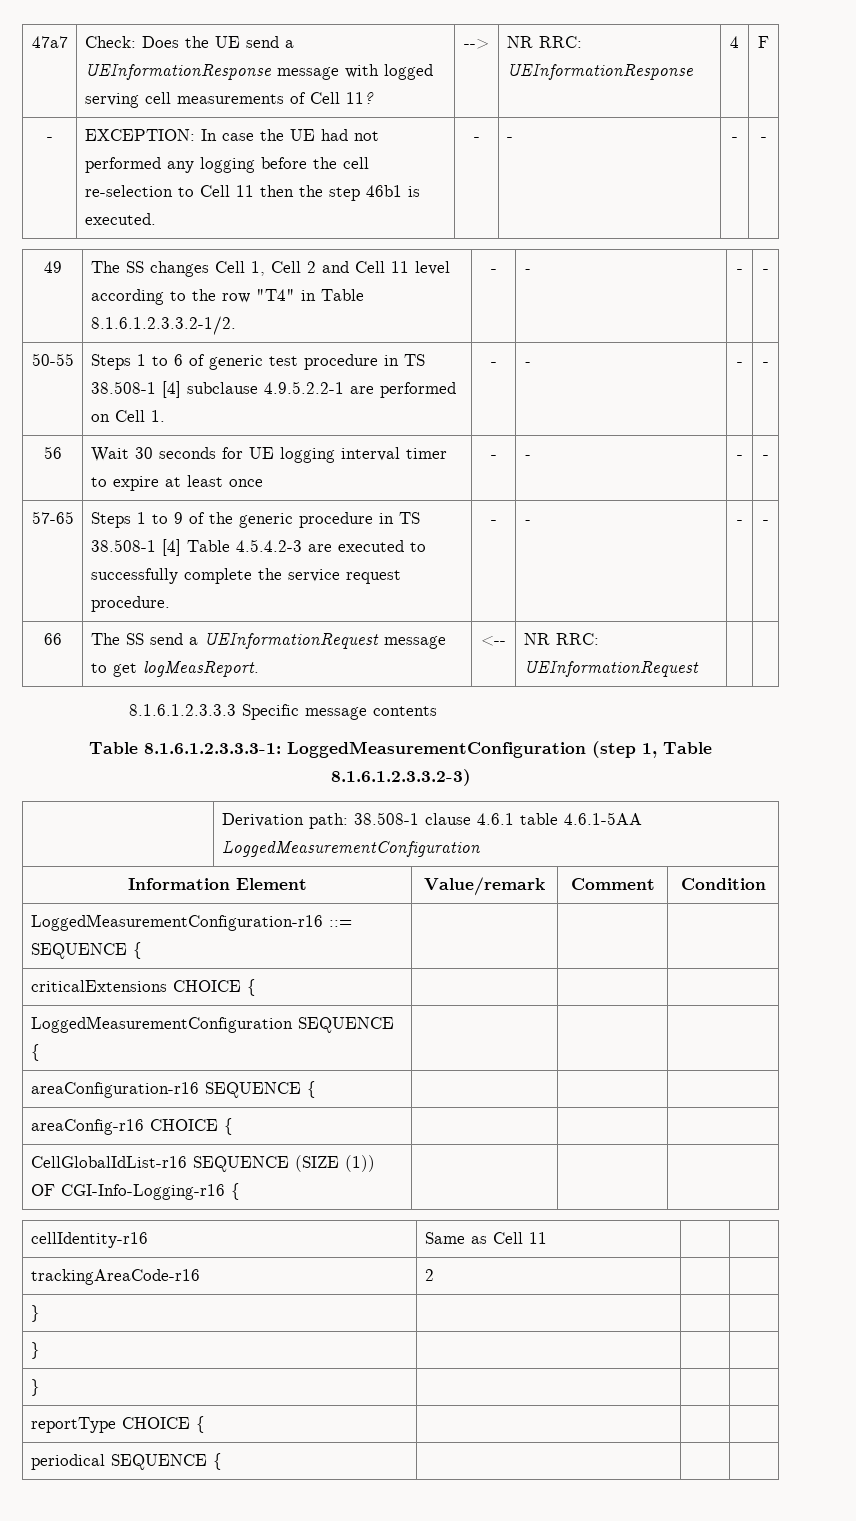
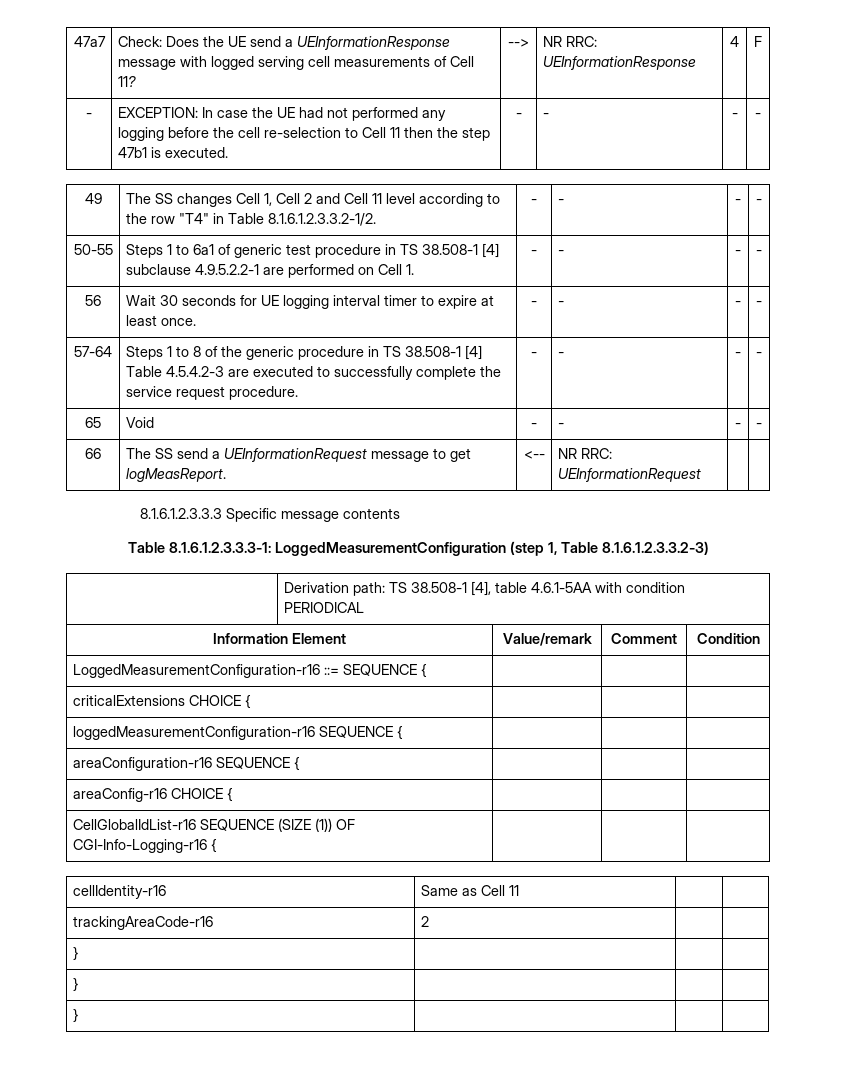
- - | EXCEPTION: In case the UE had not performed any logging before the cell re-selection to Cell 11 then the step 46b1 is executed. | - | - | - | -
+ - | EXCEPTION: In case the UE had not performed any logging before the cell re-selection to Cell 11 then the step 47b1 is executed. | - | - | - | -
- 50-55 | Steps 1 to 6 of generic test procedure in TS 38.508-1 [4] subclause 4.9.5.2.2-1 are performed on Cell 1. | - | - | - | -
+ 50-55 | Steps 1 to 6a1 of generic test procedure in TS 38.508-1 [4] subclause 4.9.5.2.2-1 are performed on Cell 1. | - | - | - | -
- 56 | Wait 30 seconds for UE logging interval timer to expire at least once | - | - | - | -
- 57-65 | Steps 1 to 9 of the generic procedure in TS 38.508-1 [4] Table 4.5.4.2-3 are executed to successfully complete the service request procedure. | - | - | - | -
+ 56 | Wait 30 seconds for UE logging interval timer to expire at least once. | - | - | - | -
+ 57-64 | Steps 1 to 8 of the generic procedure in TS 38.508-1 [4] Table 4.5.4.2-3 are executed to successfully complete the service request procedure. | - | - | - | -
+ 65 | Void | - | - | - | -
- | Derivation path: 38.508-1 clause 4.6.1 table 4.6.1-5AA LoggedMeasurementConfiguration
+ | Derivation path: TS 38.508-1 [4], table 4.6.1-5AA with condition PERIODICAL
- LoggedMeasurementConfiguration SEQUENCE { | | |
+ loggedMeasurementConfiguration-r16 SEQUENCE { | | |
- reportType CHOICE { | | |
- periodical SEQUENCE { | | |

